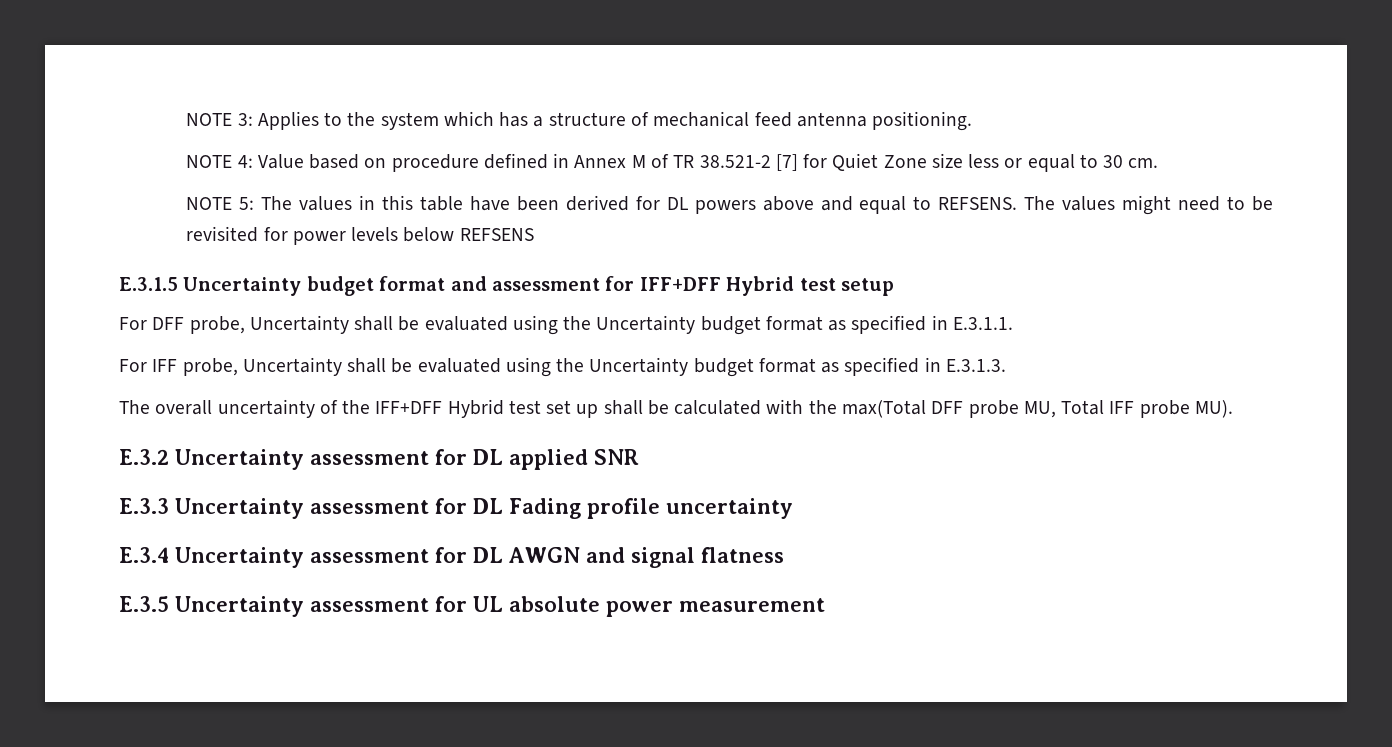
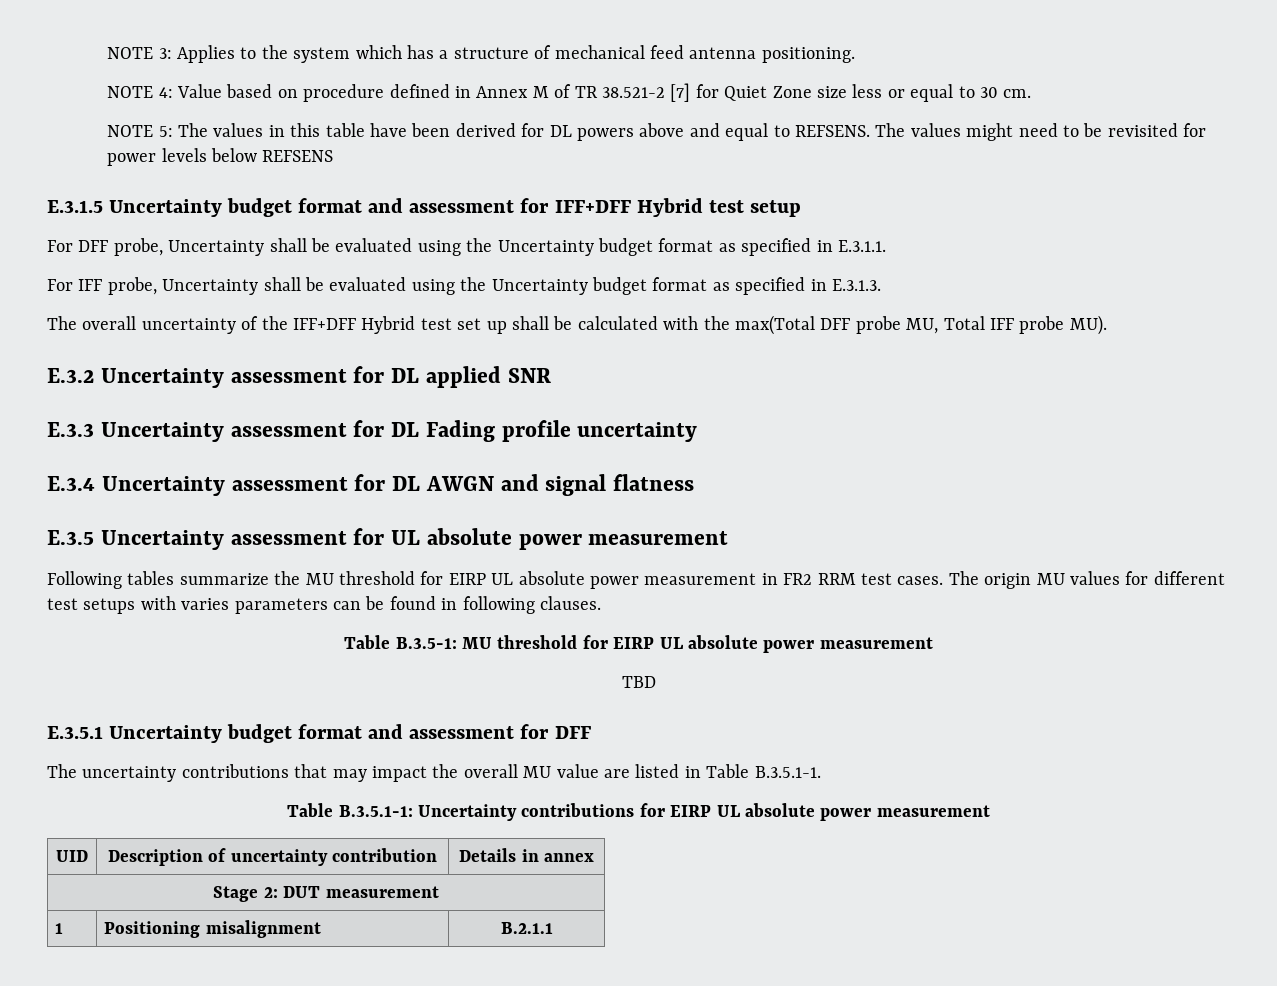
+ Following tables summarize the MU threshold for EIRP UL absolute power measurement in FR2 RRM test cases. The origin MU values for different test setups with varies parameters can be found in following clauses.
+ Table B.3.5-1: MU threshold for EIRP UL absolute power measurement
+ TBD
+ E.3.5.1 Uncertainty budget format and assessment for DFF
+ The uncertainty contributions that may impact the overall MU value are listed in Table B.3.5.1-1.
+ Table B.3.5.1-1: Uncertainty contributions for EIRP UL absolute power measurement
+ UID | Description of uncertainty contribution | Details in annex
+ Stage 2: DUT measurement
+ 1 | Positioning misalignment | B.2.1.1

